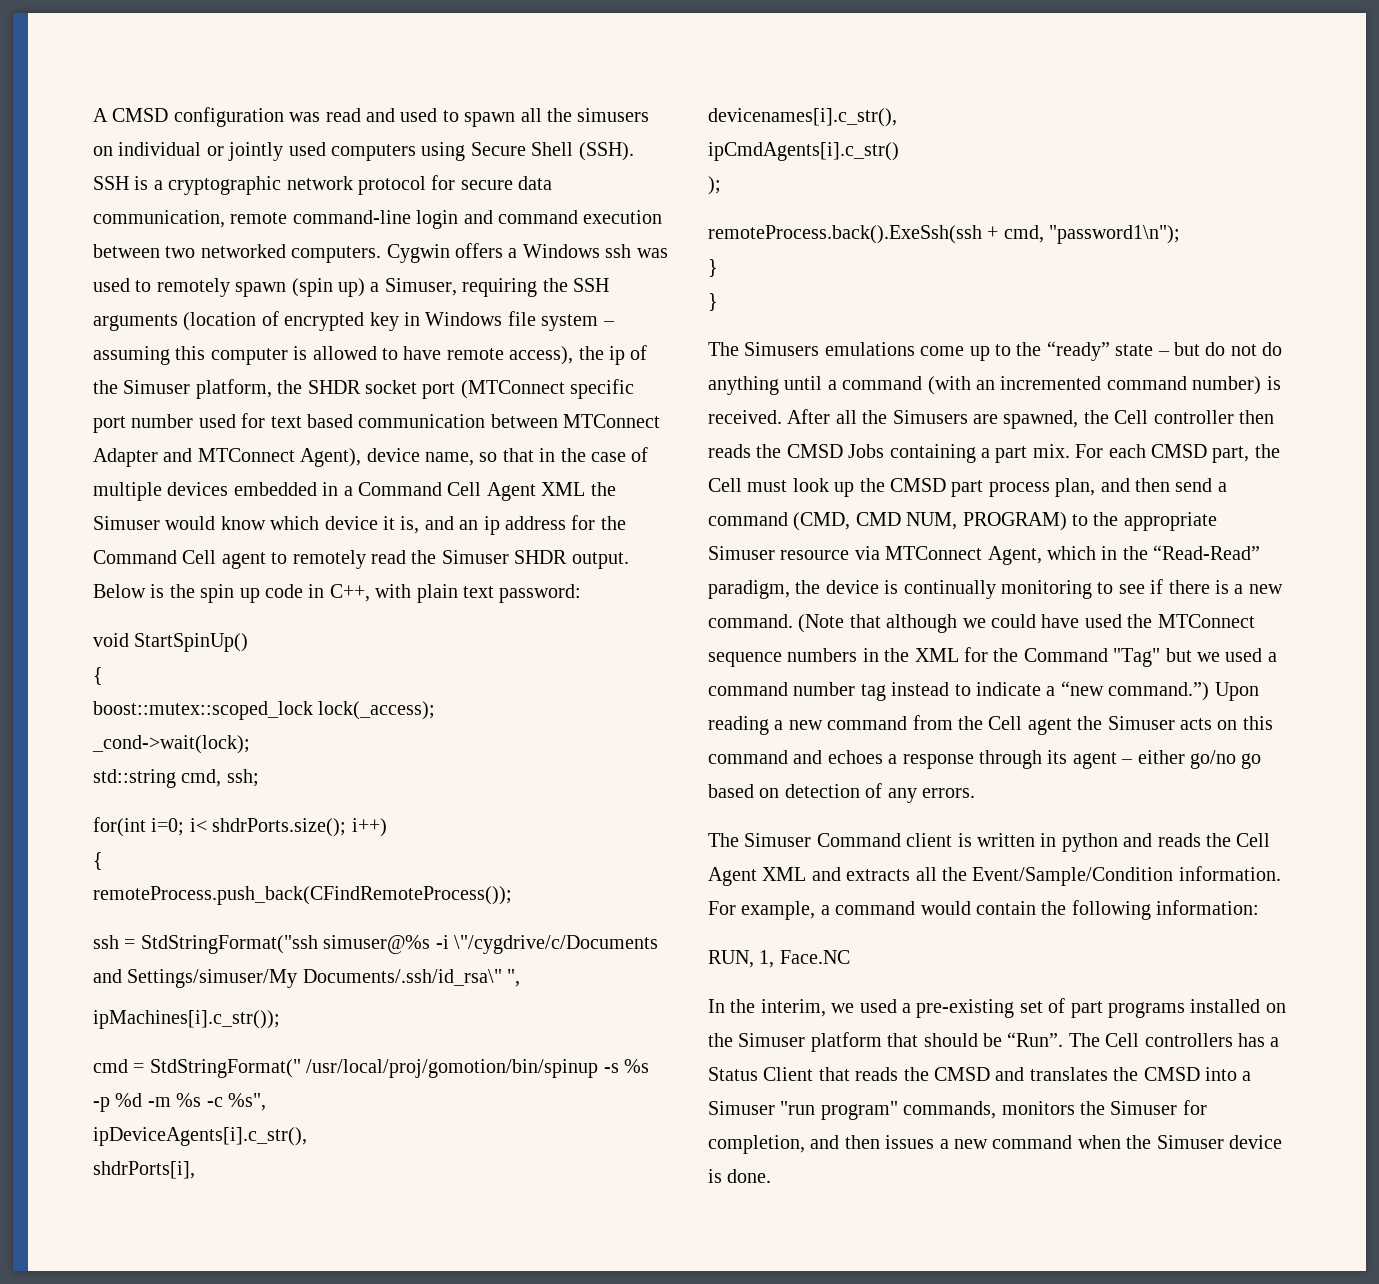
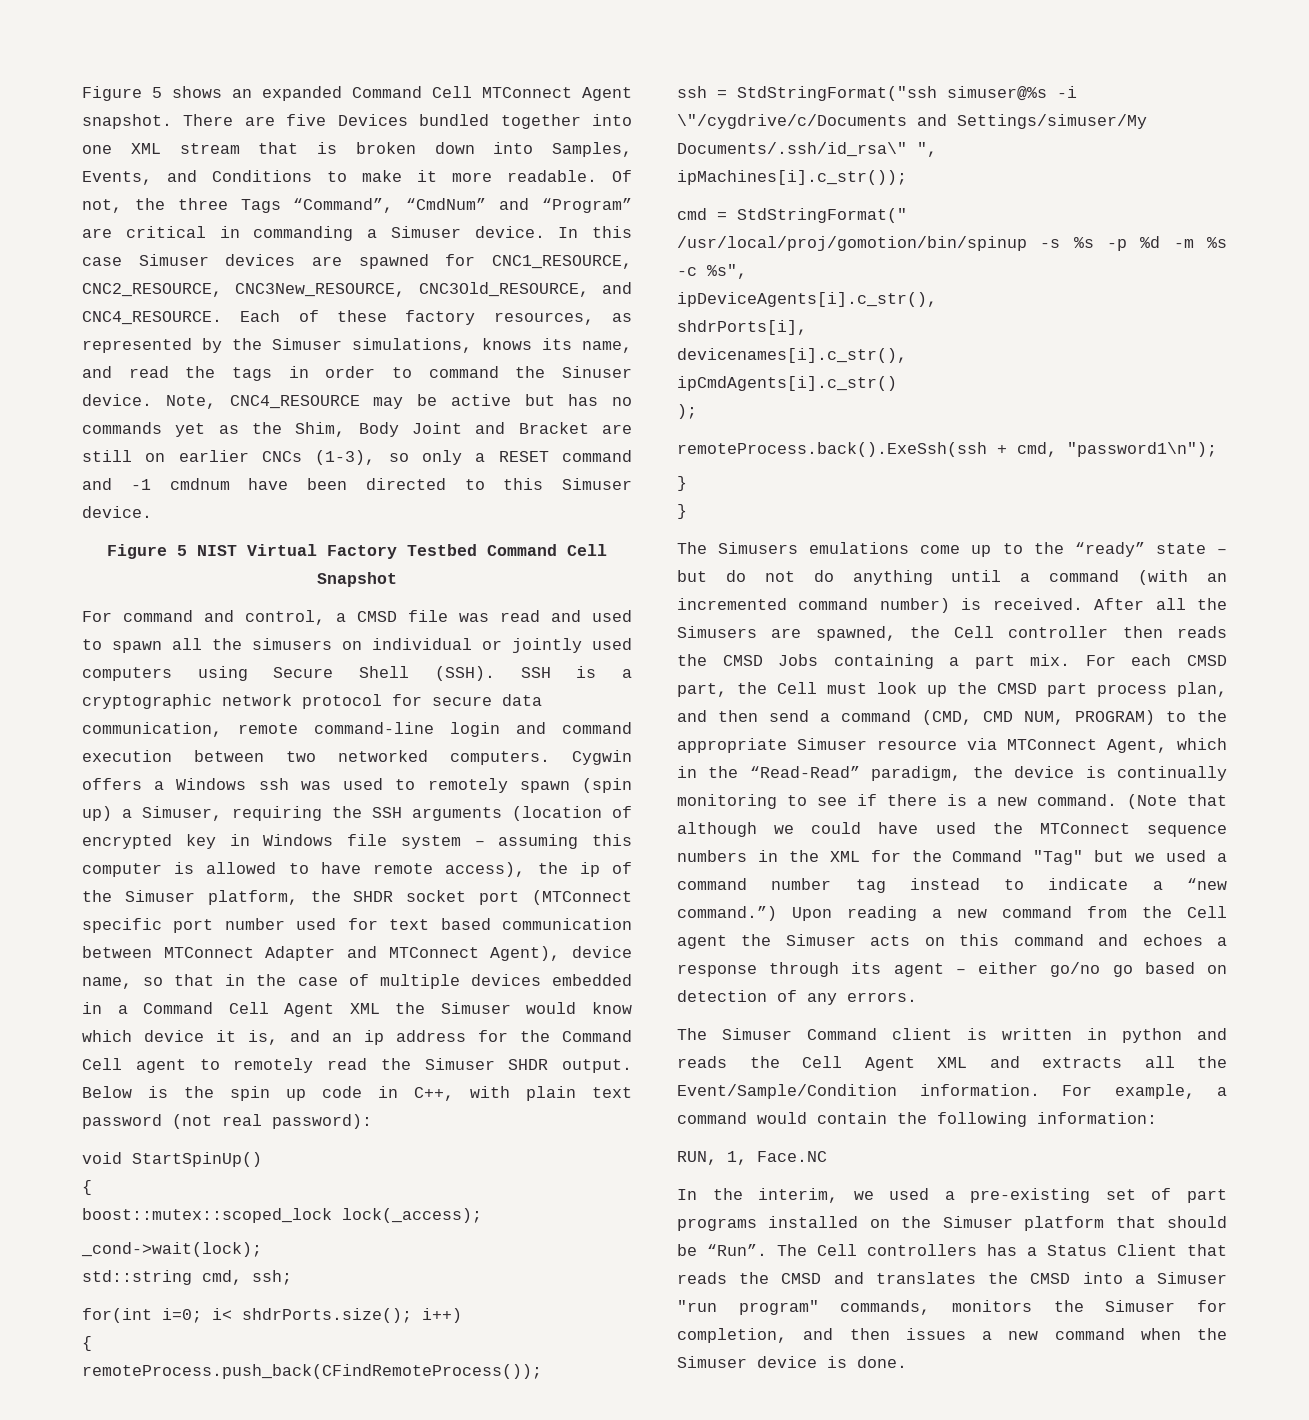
- A CMSD configuration was read and used to spawn all the simusers on individual or jointly used computers using Secure Shell (SSH).
+ Figure 5 shows an expanded Command Cell MTConnect Agent snapshot. There are five Devices bundled together into one XML stream that is broken down into Samples, Events, and Conditions to make it more readable. Of not, the three Tags “Command”, “CmdNum” and “Program” are critical in commanding a Simuser device. In this case Simuser devices are spawned for CNC1_RESOURCE, CNC2_RESOURCE, CNC3New_RESOURCE, CNC3Old_RESOURCE, and CNC4_RESOURCE. Each of these factory resources, as represented by the Simuser simulations, knows its name, and read the tags in order to command the Sinuser device. Note, CNC4_RESOURCE may be active but has no commands yet as the Shim, Body Joint and Bracket are still on earlier CNCs (1-3), so only a RESET command and -1 cmdnum have been directed to this Simuser device.
+ Figure 5 NIST Virtual Factory Testbed Command Cell Snapshot
+ For command and control, a CMSD file was read and used to spawn all the simusers on individual or jointly used computers using Secure Shell (SSH).
- Below is the spin up code in C++, with plain text password:
+ Below is the spin up code in C++, with plain text password (not real password):

